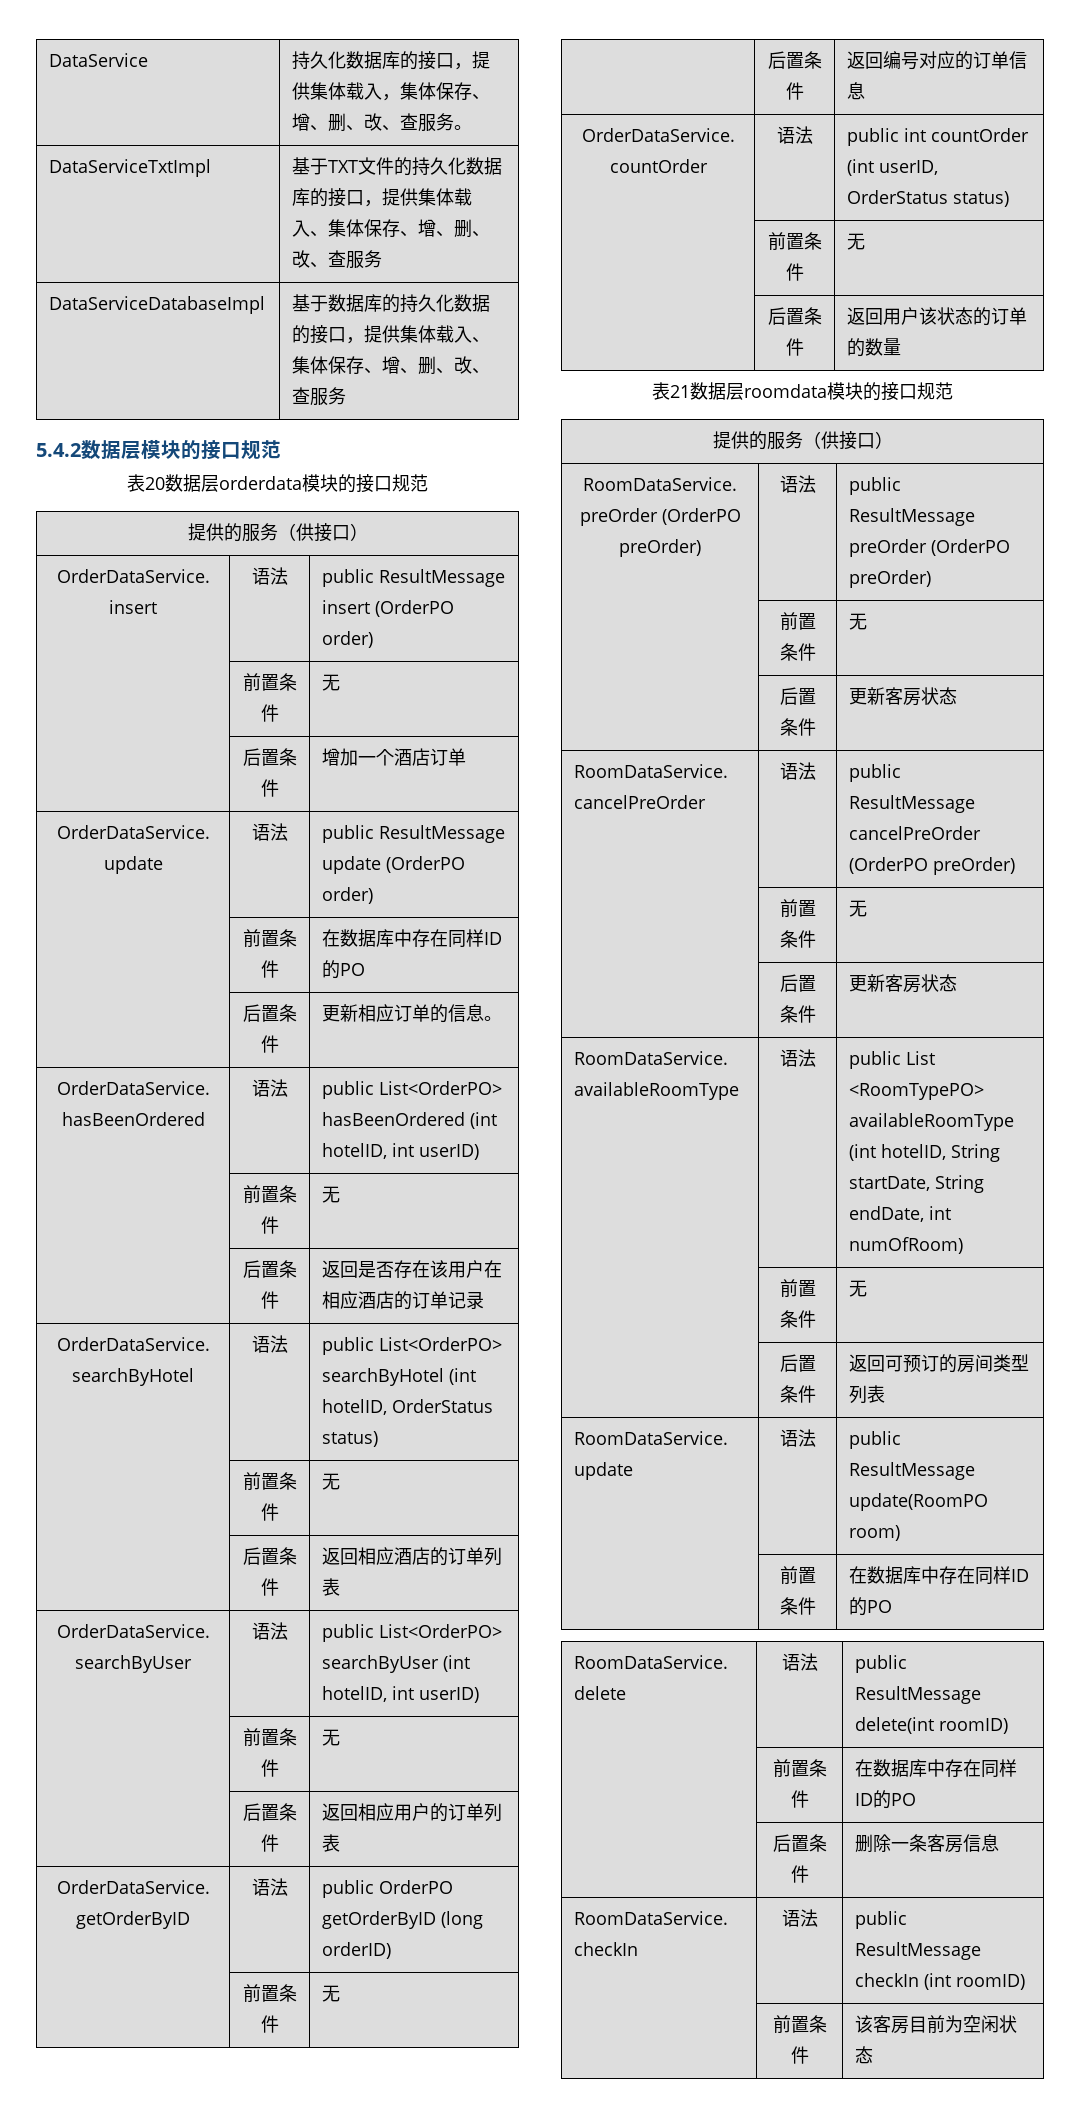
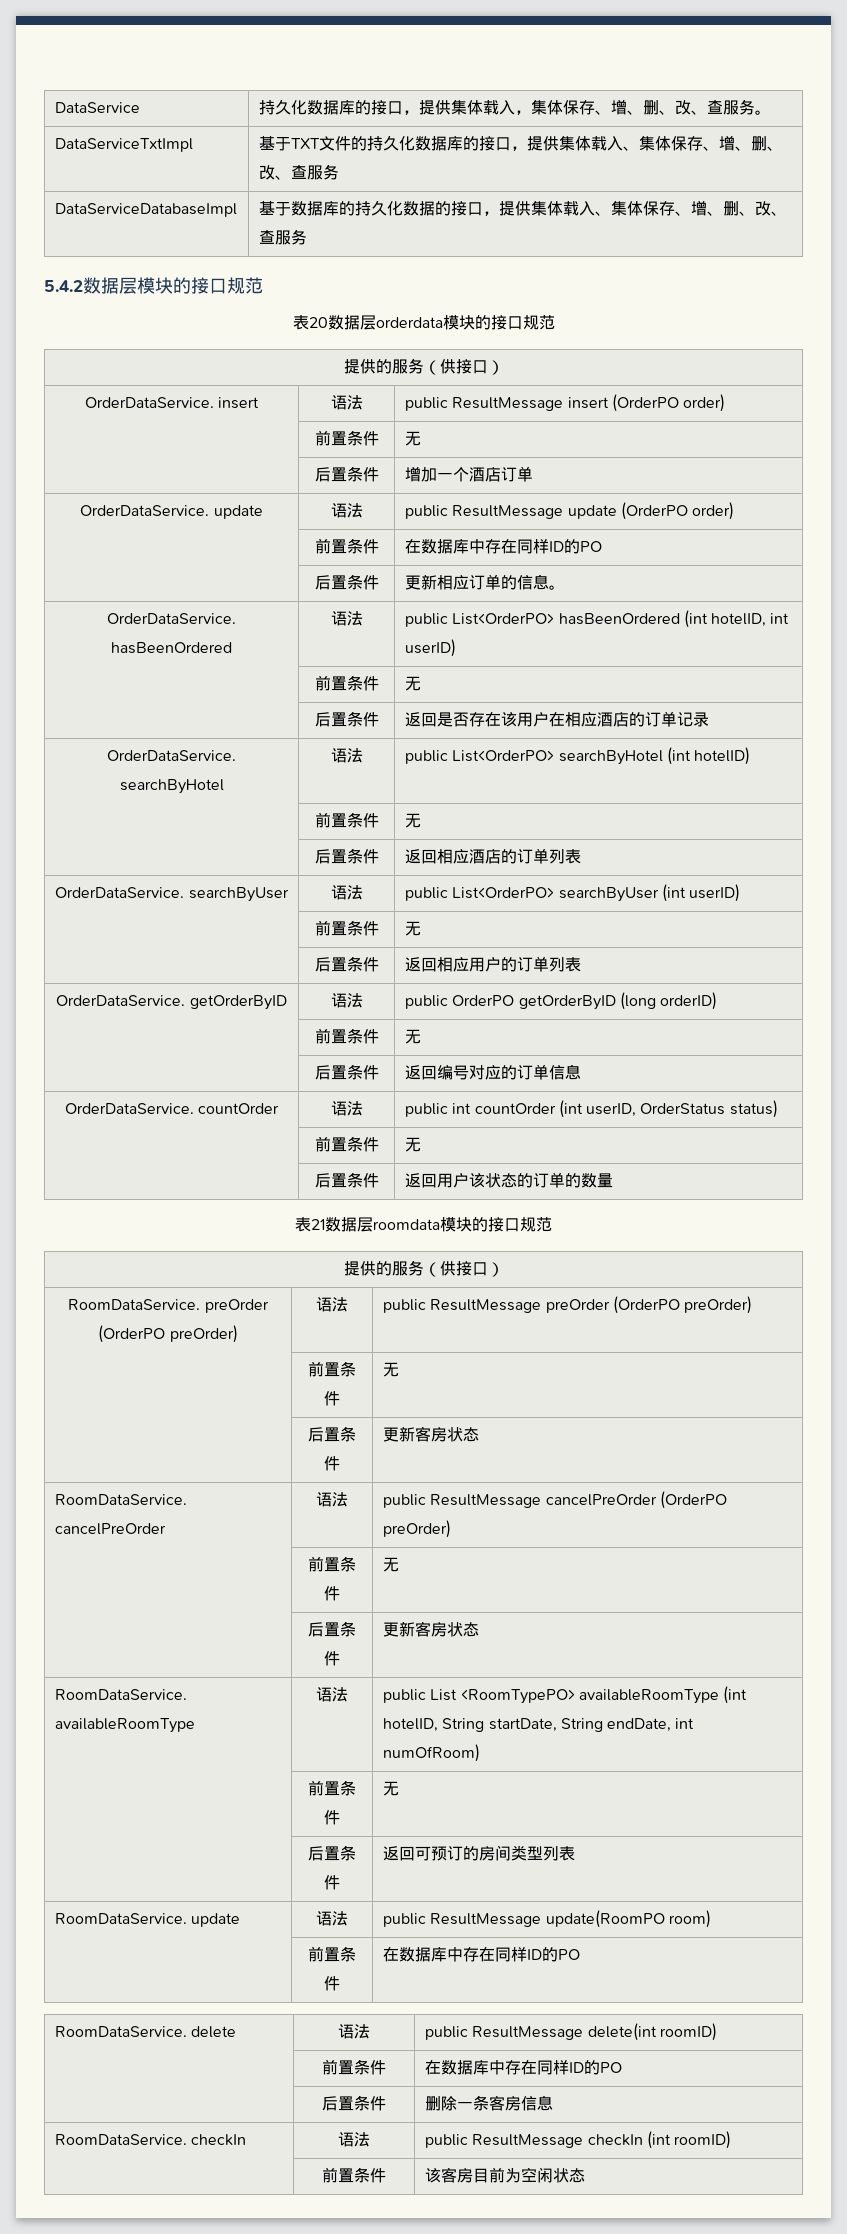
- OrderDataService. searchByHotel | 语法 | public List<OrderPO> searchByHotel (int hotelID, OrderStatus status)
+ OrderDataService. searchByHotel | 语法 | public List<OrderPO> searchByHotel (int hotelID)
- OrderDataService. searchByUser | 语法 | public List<OrderPO> searchByUser (int hotelID, int userID)
+ OrderDataService. searchByUser | 语法 | public List<OrderPO> searchByUser (int userID)

